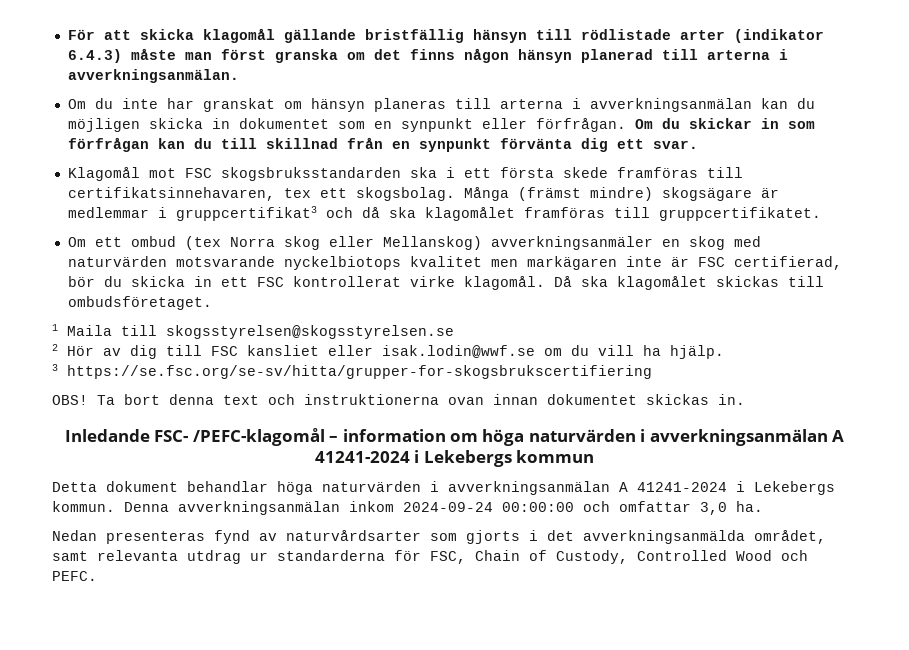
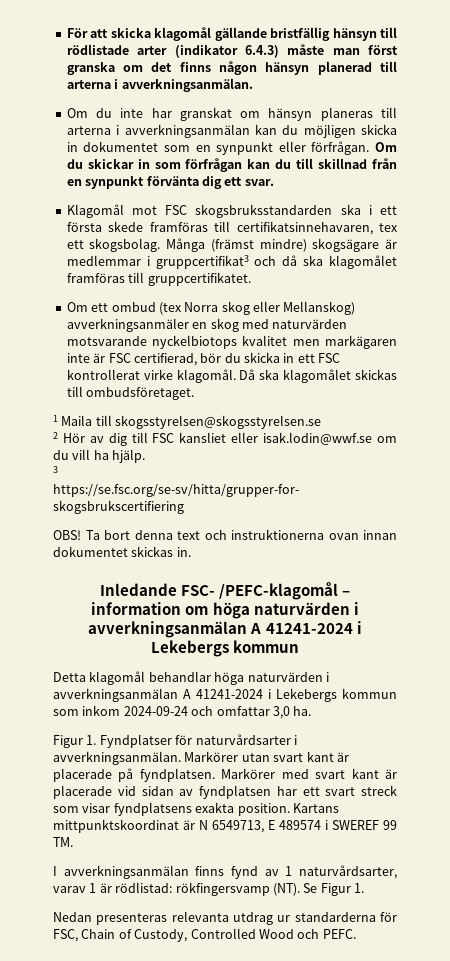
- Detta dokument behandlar höga naturvärden i avverkningsanmälan A 41241-2024 i Lekebergs kommun. Denna avverkningsanmälan inkom 2024-09-24 00:00:00 och omfattar 3,0 ha.
+ Detta klagomål behandlar höga naturvärden i avverkningsanmälan A 41241-2024 i Lekebergs kommun som inkom 2024-09-24 och omfattar 3,0 ha.
- Nedan presenteras fynd av naturvårdsarter som gjorts i det avverkningsanmälda området, samt relevanta utdrag ur standarderna för FSC, Chain of Custody, Controlled Wood och PEFC.
+ Figur 1. Fyndplatser för naturvårdsarter i avverkningsanmälan. Markörer utan svart kant är placerade på fyndplatsen. Markörer med svart kant är placerade vid sidan av fyndplatsen har ett svart streck som visar fyndplatsens exakta position. Kartans mittpunktskoordinat är N 6549713, E 489574 i SWEREF 99 TM.
+ I avverkningsanmälan finns fynd av 1 naturvårdsarter, varav 1 är rödlistad: rökfingersvamp (NT). Se Figur 1.
+ Nedan presenteras relevanta utdrag ur standarderna för FSC, Chain of Custody, Controlled Wood och PEFC.

